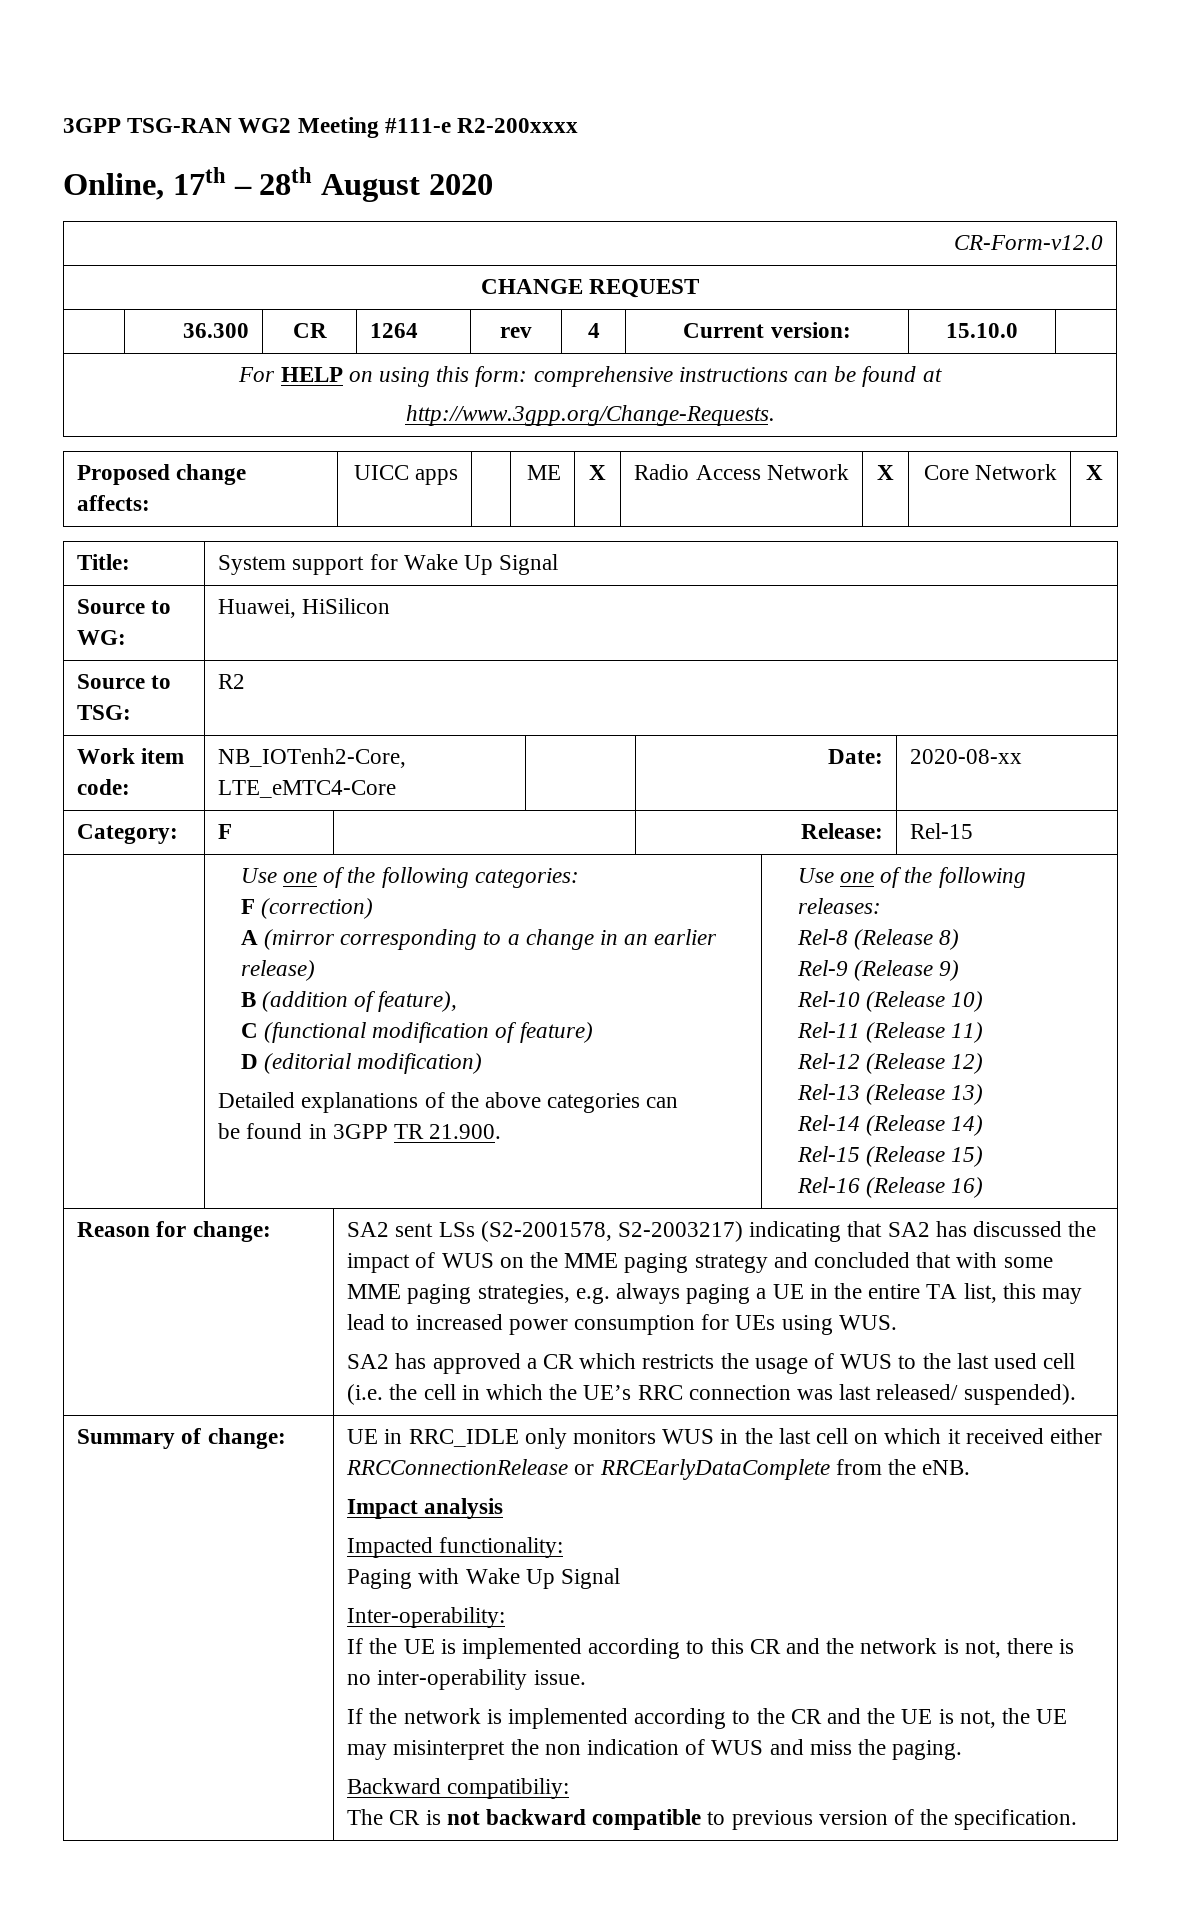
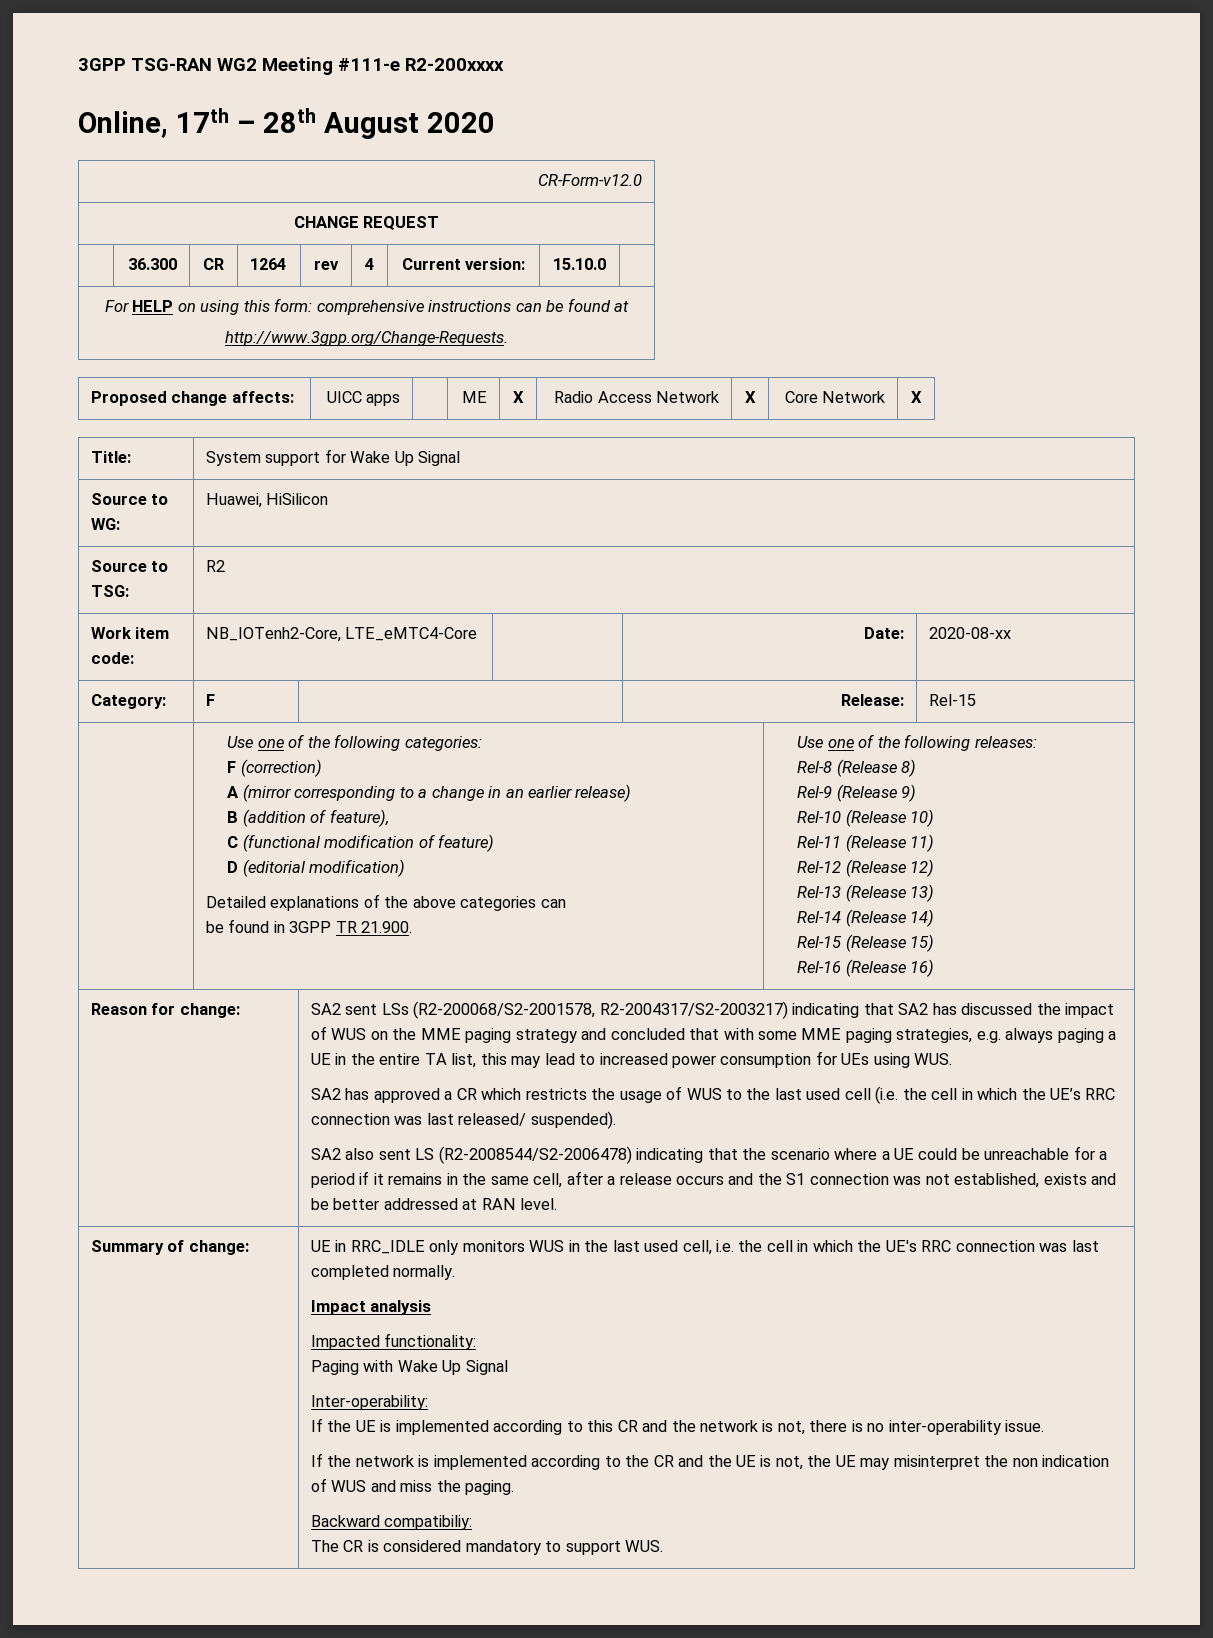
- SA2 sent LSs (S2-2001578, S2-2003217) indicating that SA2 has discussed the impact of WUS on the MME paging strategy and concluded that with some MME paging strategies, e.g. always paging a UE in the entire TA list, this may lead to increased power consumption for UEs using WUS.
+ SA2 sent LSs (R2-200068/S2-2001578, R2-2004317/S2-2003217) indicating that SA2 has discussed the impact of WUS on the MME paging strategy and concluded that with some MME paging strategies, e.g. always paging a UE in the entire TA list, this may lead to increased power consumption for UEs using WUS.
+ SA2 also sent LS (R2-2008544/S2-2006478) indicating that the scenario where a UE could be unreachable for a period if it remains in the same cell, after a release occurs and the S1 connection was not established, exists and be better addressed at RAN level.
- UE in RRC_IDLE only monitors WUS in the last cell on which it received either RRCConnectionRelease or RRCEarlyDataComplete from the eNB.
+ UE in RRC_IDLE only monitors WUS in the last used cell, i.e. the cell in which the UE's RRC connection was last completed normally.
- The CR is not backward compatible to previous version of the specification.
+ The CR is considered mandatory to support WUS.

